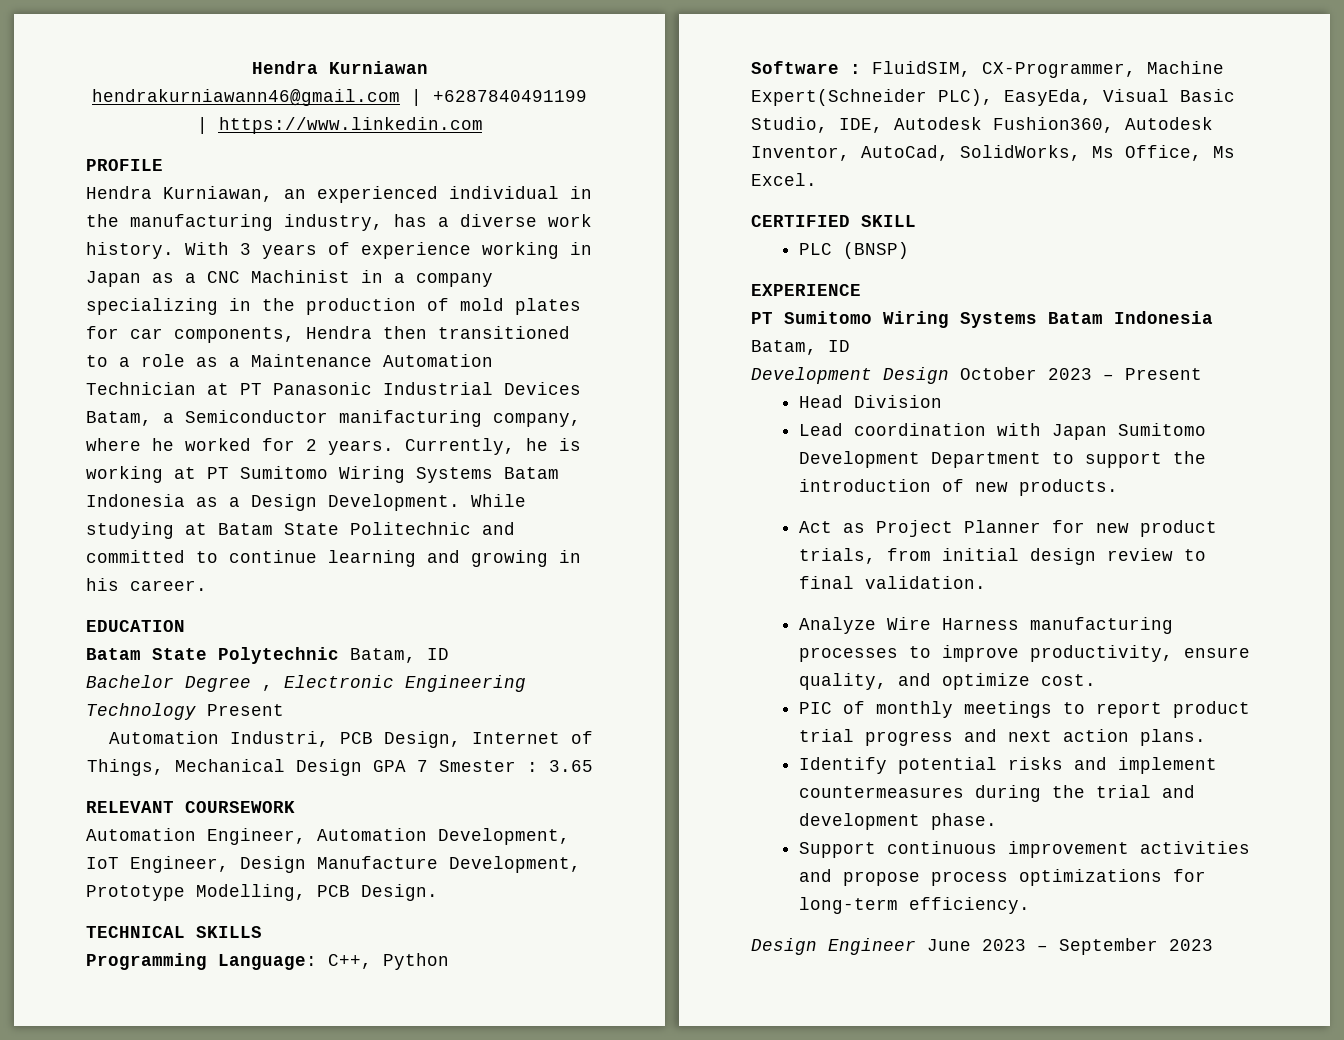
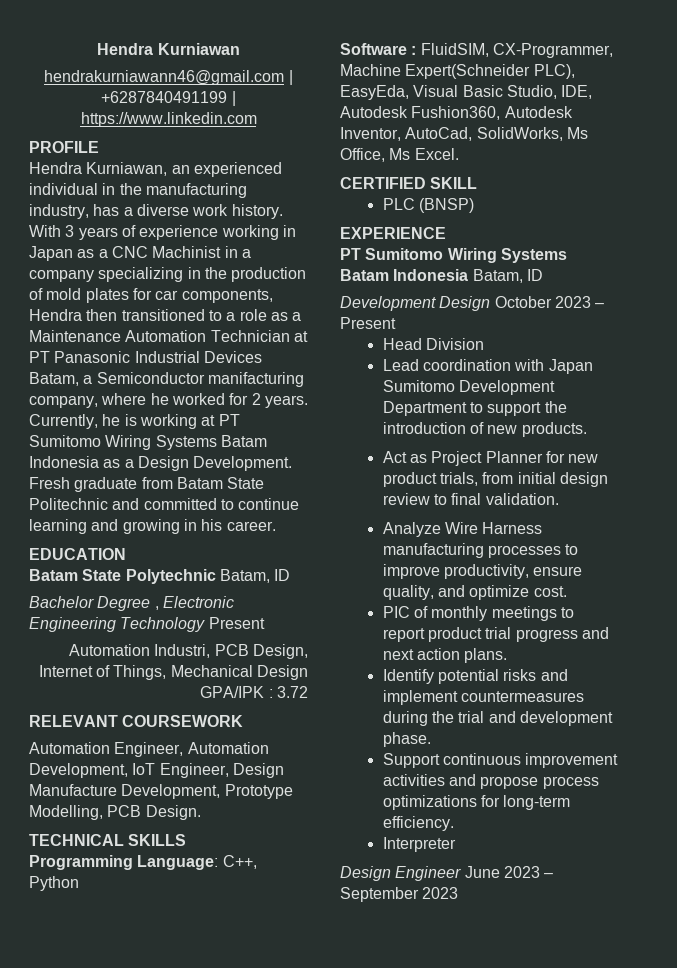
- While studying at Batam State Politechnic and committed to continue learning and growing in his career.
+ Fresh graduate from Batam State Politechnic and committed to continue learning and growing in his career.
- Automation Industri, PCB Design, Internet of Things, Mechanical Design GPA 7 Smester : 3.65
+ Automation Industri, PCB Design, Internet of Things, Mechanical Design GPA/IPK : 3.72
+ Interpreter

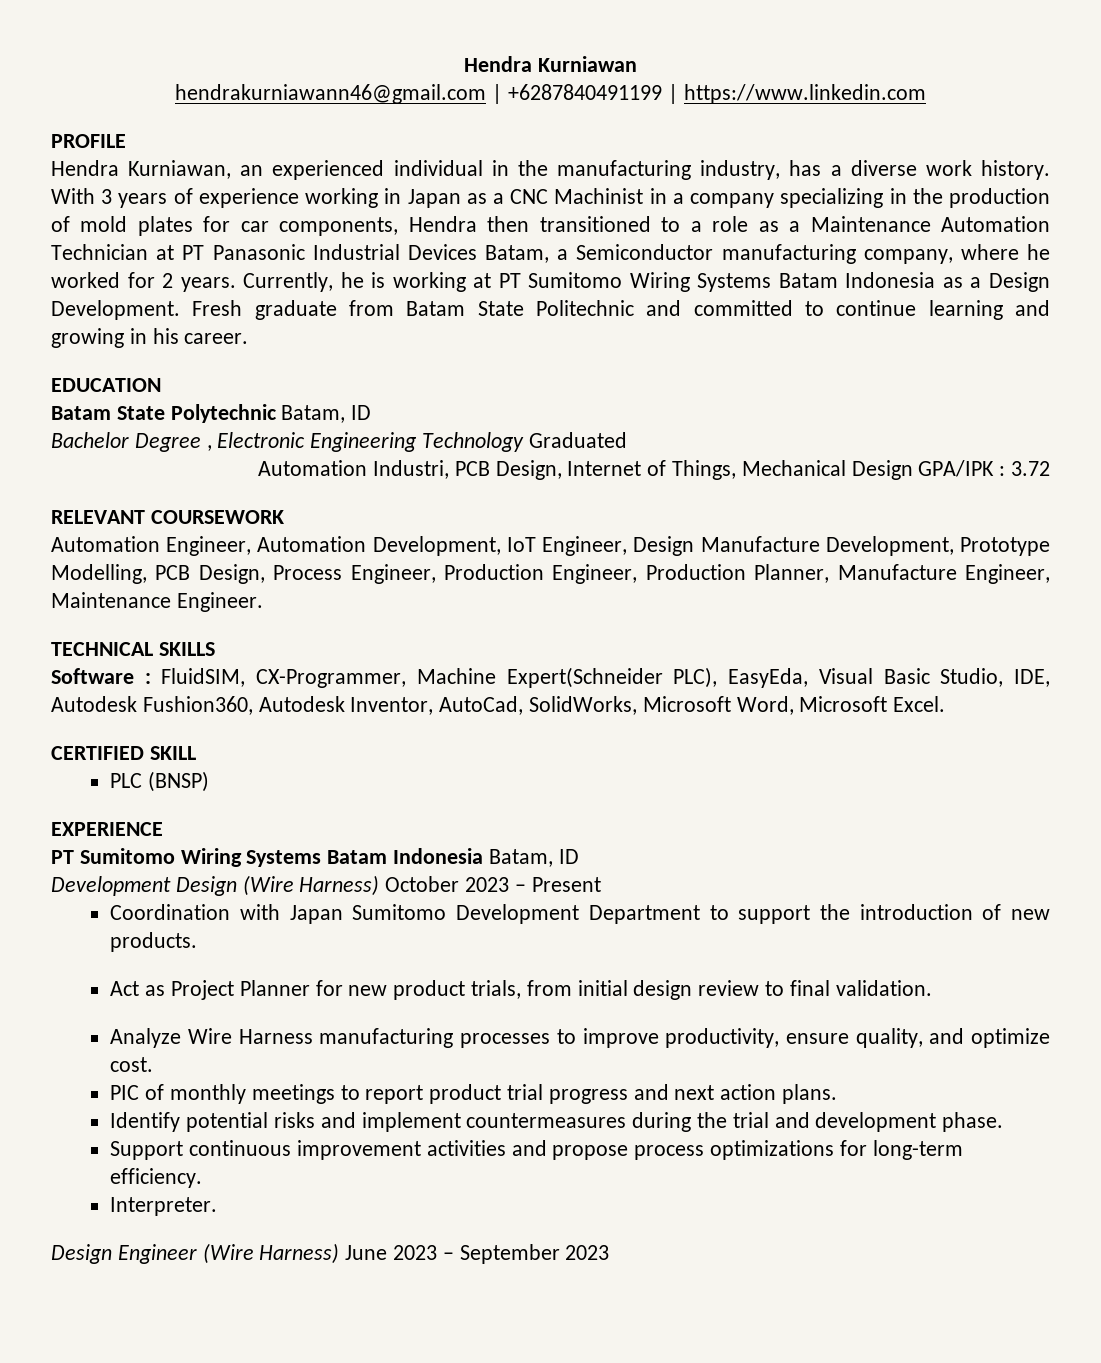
- With 3 years of experience working in Japan as a CNC Machinist in a company specializing in the production of mold plates for car components, Hendra then transitioned to a role as a Maintenance Automation Technician at PT Panasonic Industrial Devices Batam, a Semiconductor manifacturing company, where he worked for 2 years.
+ With 3 years of experience working in Japan as a CNC Machinist in a company specializing in the production of mold plates for car components, Hendra then transitioned to a role as a Maintenance Automation Technician at PT Panasonic Industrial Devices Batam, a Semiconductor manufacturing company, where he worked for 2 years.
- Bachelor Degree , Electronic Engineering Technology Present
+ Bachelor Degree , Electronic Engineering Technology Graduated
- Automation Engineer, Automation Development, IoT Engineer, Design Manufacture Development, Prototype Modelling, PCB Design.
+ Automation Engineer, Automation Development, IoT Engineer, Design Manufacture Development, Prototype Modelling, PCB Design, Process Engineer, Production Engineer, Production Planner, Manufacture Engineer, Maintenance Engineer.
  TECHNICAL SKILLS
- Programming Language: C++, Python
- Software : FluidSIM, CX-Programmer, Machine Expert(Schneider PLC), EasyEda, Visual Basic Studio, IDE, Autodesk Fushion360, Autodesk Inventor, AutoCad, SolidWorks, Ms Office, Ms Excel.
+ Software : FluidSIM, CX-Programmer, Machine Expert(Schneider PLC), EasyEda, Visual Basic Studio, IDE, Autodesk Fushion360, Autodesk Inventor, AutoCad, SolidWorks, Microsoft Word, Microsoft Excel.
- Development Design October 2023 – Present
+ Development Design (Wire Harness) October 2023 – Present
- Head Division
- Lead coordination with Japan Sumitomo Development Department to support the introduction of new products.
+ Coordination with Japan Sumitomo Development Department to support the introduction of new products.
- Interpreter
+ Interpreter.
- Design Engineer June 2023 – September 2023
+ Design Engineer (Wire Harness) June 2023 – September 2023

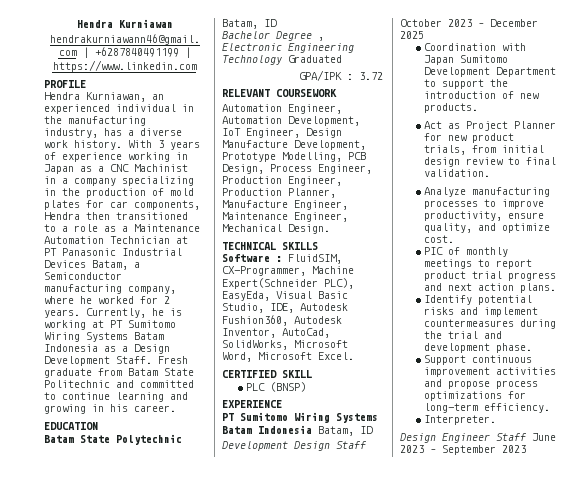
- Currently, he is working at PT Sumitomo Wiring Systems Batam Indonesia as a Design Development.
+ Currently, he is working at PT Sumitomo Wiring Systems Batam Indonesia as a Design Development Staff.
- Automation Industri, PCB Design, Internet of Things, Mechanical Design GPA/IPK : 3.72
+ GPA/IPK : 3.72
- Automation Engineer, Automation Development, IoT Engineer, Design Manufacture Development, Prototype Modelling, PCB Design, Process Engineer, Production Engineer, Production Planner, Manufacture Engineer, Maintenance Engineer.
+ Automation Engineer, Automation Development, IoT Engineer, Design Manufacture Development, Prototype Modelling, PCB Design, Process Engineer, Production Engineer, Production Planner, Manufacture Engineer, Maintenance Engineer, Mechanical Design.
- Development Design (Wire Harness) October 2023 – Present
+ Development Design Staff October 2023 – December 2025
- Analyze Wire Harness manufacturing processes to improve productivity, ensure quality, and optimize cost.
+ Analyze manufacturing processes to improve productivity, ensure quality, and optimize cost.
- Design Engineer (Wire Harness) June 2023 – September 2023
+ Design Engineer Staff June 2023 – September 2023

